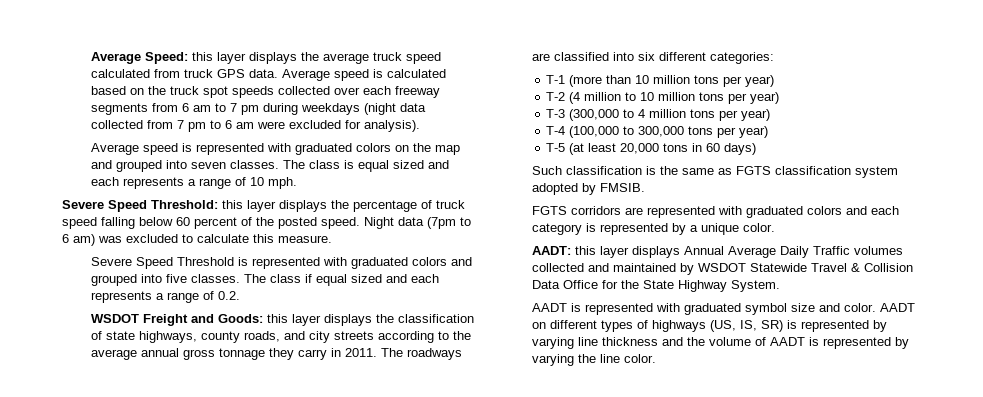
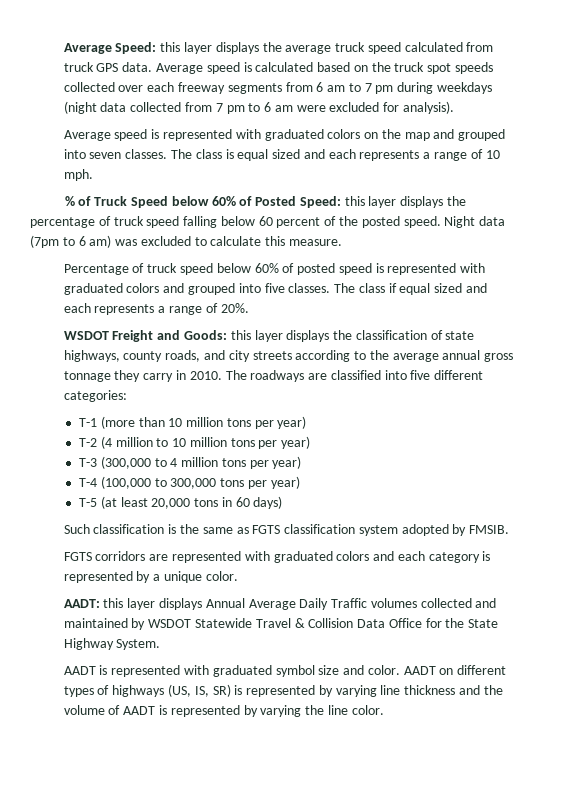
- Severe Speed Threshold: this layer displays the percentage of truck speed falling below 60 percent of the posted speed.
+ % of Truck Speed below 60% of Posted Speed: this layer displays the percentage of truck speed falling below 60 percent of the posted speed.
- Severe Speed Threshold is represented with graduated colors and grouped into five classes.
+ Percentage of truck speed below 60% of posted speed is represented with graduated colors and grouped into five classes.
- The class if equal sized and each represents a range of 0.2.
+ The class if equal sized and each represents a range of 20%.
- WSDOT Freight and Goods: this layer displays the classification of state highways, county roads, and city streets according to the average annual gross tonnage they carry in 2011.
+ WSDOT Freight and Goods: this layer displays the classification of state highways, county roads, and city streets according to the average annual gross tonnage they carry in 2010.
- The roadways are classified into six different categories:
+ The roadways are classified into five different categories:

